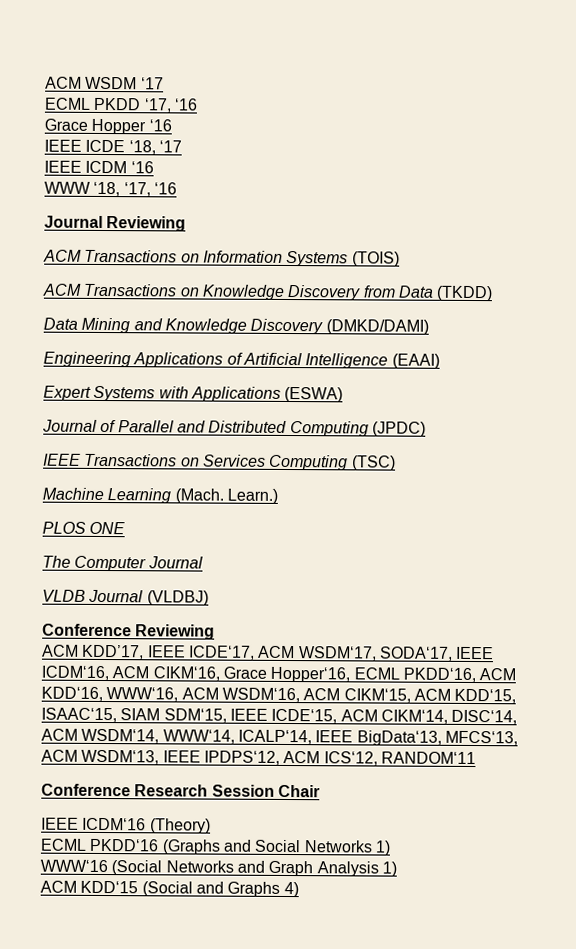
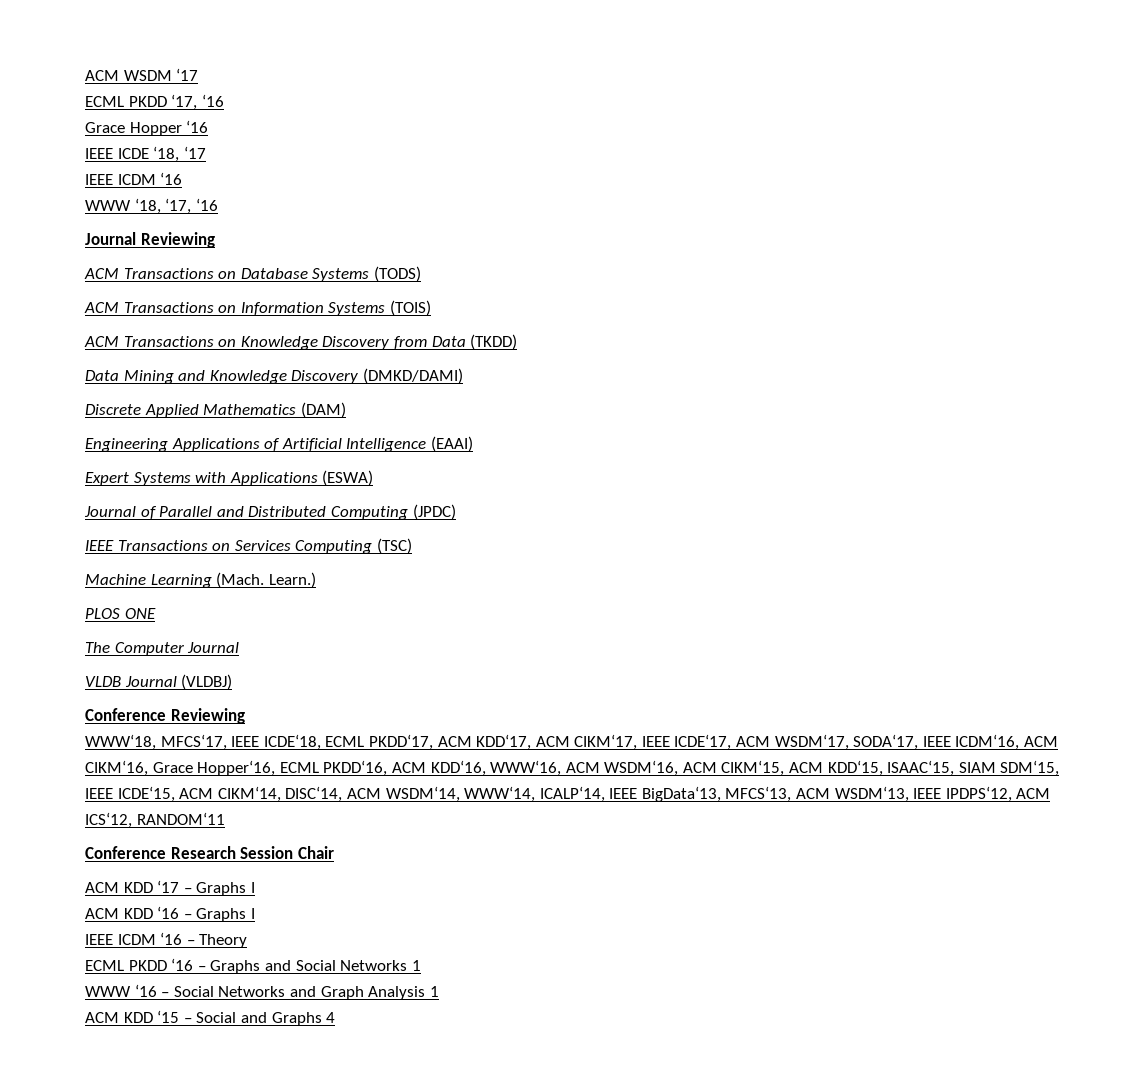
+ ACM Transactions on Database Systems (TODS)
+ Discrete Applied Mathematics (DAM)
- ACM KDD’17, IEEE ICDE‘17, ACM WSDM‘17, SODA‘17, IEEE ICDM‘16, ACM CIKM‘16, Grace Hopper‘16, ECML PKDD‘16, ACM KDD‘16, WWW‘16, ACM WSDM‘16, ACM CIKM‘15, ACM KDD‘15, ISAAC‘15, SIAM SDM‘15, IEEE ICDE‘15, ACM CIKM‘14, DISC‘14, ACM WSDM‘14, WWW‘14, ICALP‘14, IEEE BigData‘13, MFCS‘13, ACM WSDM‘13, IEEE IPDPS‘12, ACM ICS‘12, RANDOM‘11
+ WWW‘18, MFCS‘17, IEEE ICDE‘18, ECML PKDD‘17, ACM KDD‘17, ACM CIKM‘17, IEEE ICDE‘17, ACM WSDM‘17, SODA‘17, IEEE ICDM‘16, ACM CIKM‘16, Grace Hopper‘16, ECML PKDD‘16, ACM KDD‘16, WWW‘16, ACM WSDM‘16, ACM CIKM‘15, ACM KDD‘15, ISAAC‘15, SIAM SDM‘15, IEEE ICDE‘15, ACM CIKM‘14, DISC‘14, ACM WSDM‘14, WWW‘14, ICALP‘14, IEEE BigData‘13, MFCS‘13, ACM WSDM‘13, IEEE IPDPS‘12, ACM ICS‘12, RANDOM‘11
- IEEE ICDM‘16 (Theory)
- ECML PKDD‘16 (Graphs and Social Networks 1)
- WWW‘16 (Social Networks and Graph Analysis 1)
- ACM KDD‘15 (Social and Graphs 4)
+ ACM KDD ‘17 – Graphs I
+ ACM KDD ‘16 – Graphs I
+ IEEE ICDM ‘16 – Theory
+ ECML PKDD ‘16 – Graphs and Social Networks 1
+ WWW ‘16 – Social Networks and Graph Analysis 1
+ ACM KDD ‘15 – Social and Graphs 4

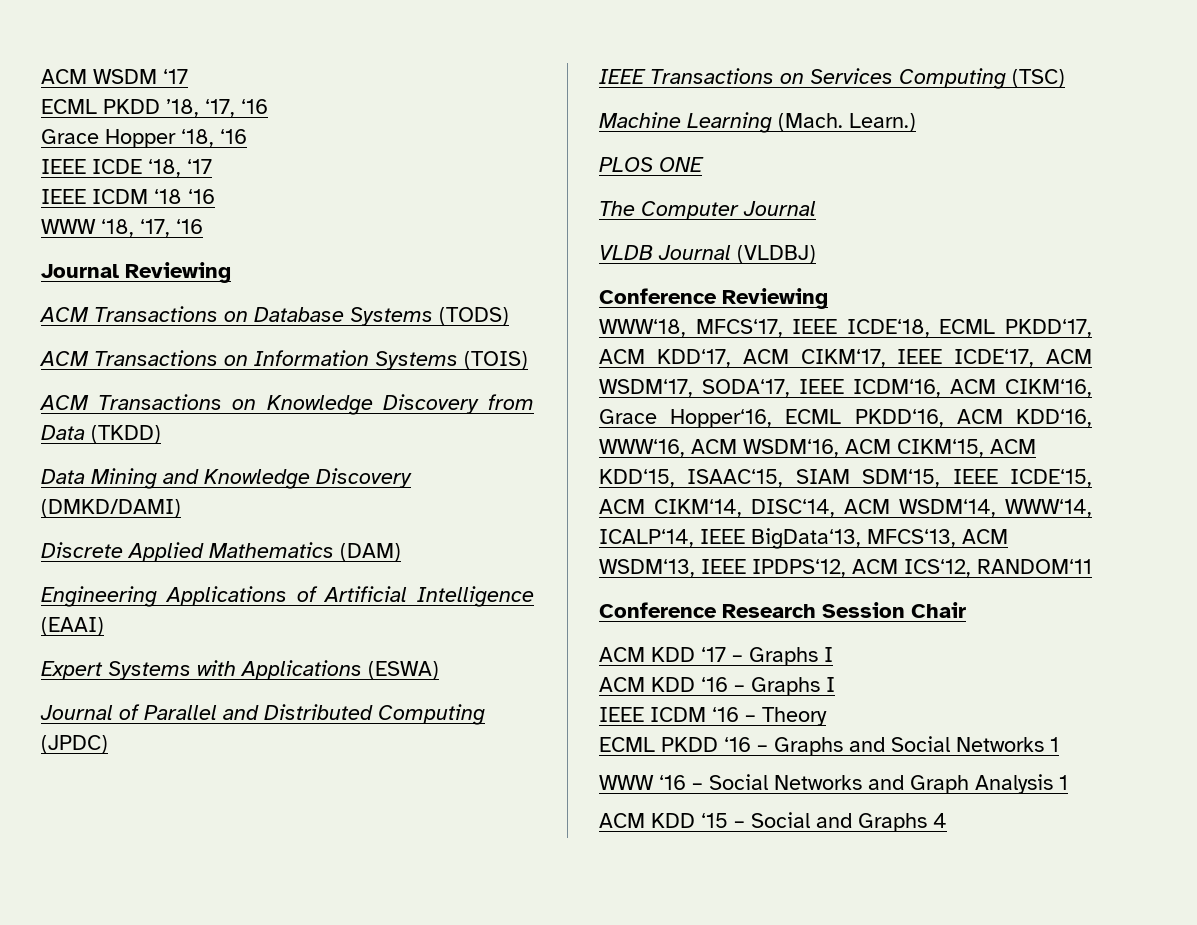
- ECML PKDD ‘17, ‘16
+ ECML PKDD ’18, ‘17, ‘16
- Grace Hopper ‘16
+ Grace Hopper ‘18, ‘16
  IEEE ICDE ‘18, ‘17
- IEEE ICDM ‘16
+ IEEE ICDM ‘18 ‘16

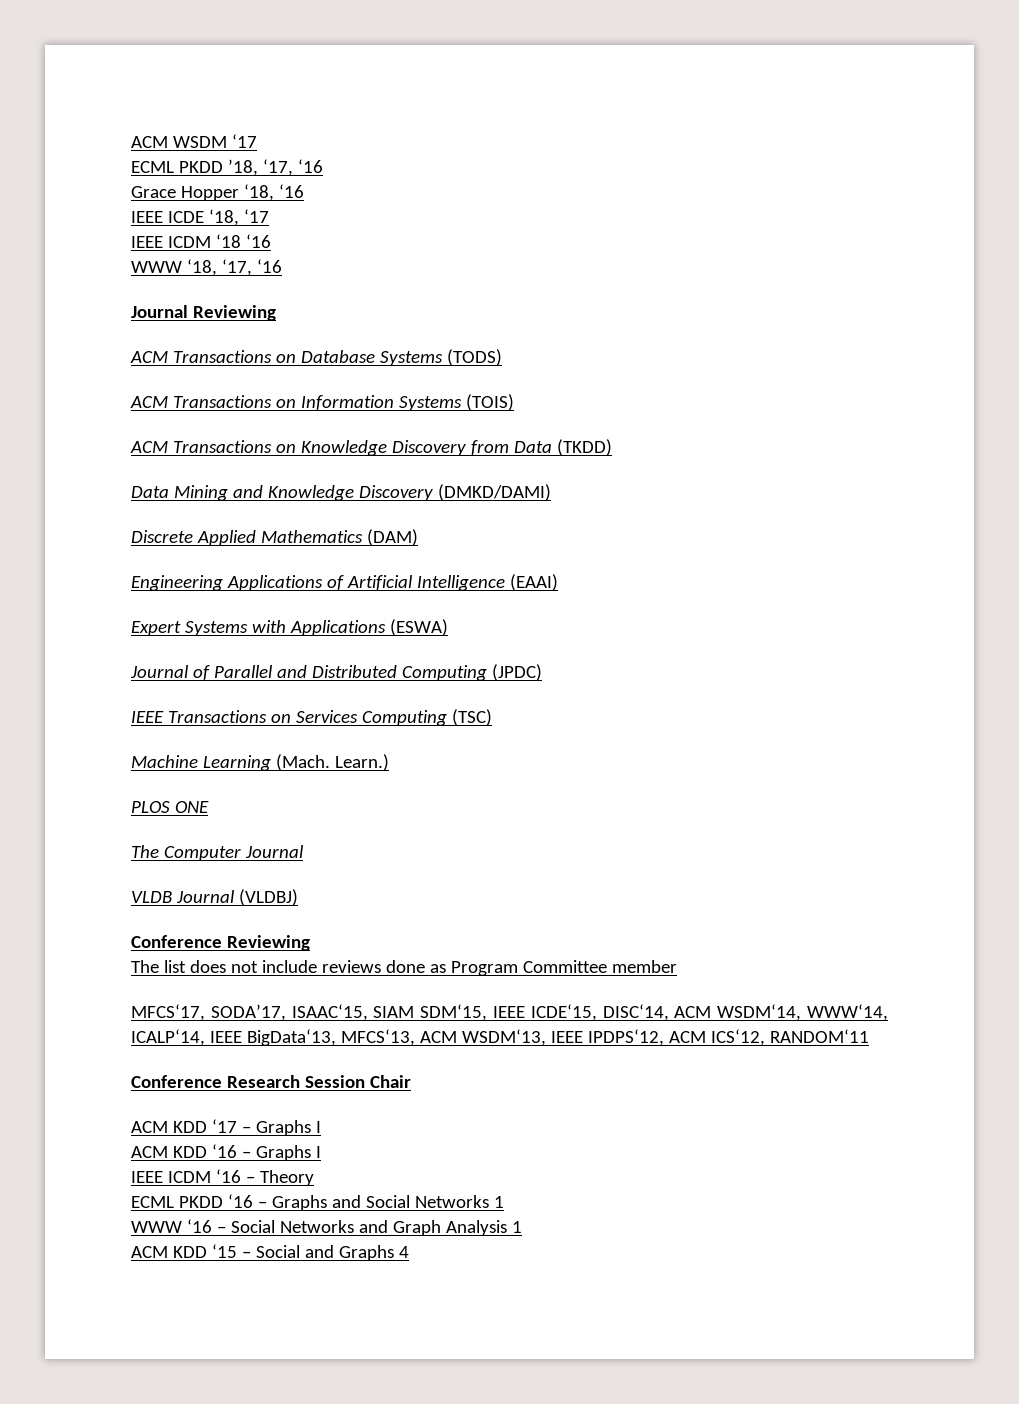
- WWW‘18, MFCS‘17, IEEE ICDE‘18, ECML PKDD‘17, ACM KDD‘17, ACM CIKM‘17, IEEE ICDE‘17, ACM WSDM‘17, SODA‘17, IEEE ICDM‘16, ACM CIKM‘16, Grace Hopper‘16, ECML PKDD‘16, ACM KDD‘16, WWW‘16, ACM WSDM‘16, ACM CIKM‘15, ACM KDD‘15, ISAAC‘15, SIAM SDM‘15, IEEE ICDE‘15, ACM CIKM‘14, DISC‘14, ACM WSDM‘14, WWW‘14, ICALP‘14, IEEE BigData‘13, MFCS‘13, ACM WSDM‘13, IEEE IPDPS‘12, ACM ICS‘12, RANDOM‘11
+ The list does not include reviews done as Program Committee member
+ MFCS‘17, SODA’17, ISAAC‘15, SIAM SDM‘15, IEEE ICDE‘15, DISC‘14, ACM WSDM‘14, WWW‘14, ICALP‘14, IEEE BigData‘13, MFCS‘13, ACM WSDM‘13, IEEE IPDPS‘12, ACM ICS‘12, RANDOM‘11

